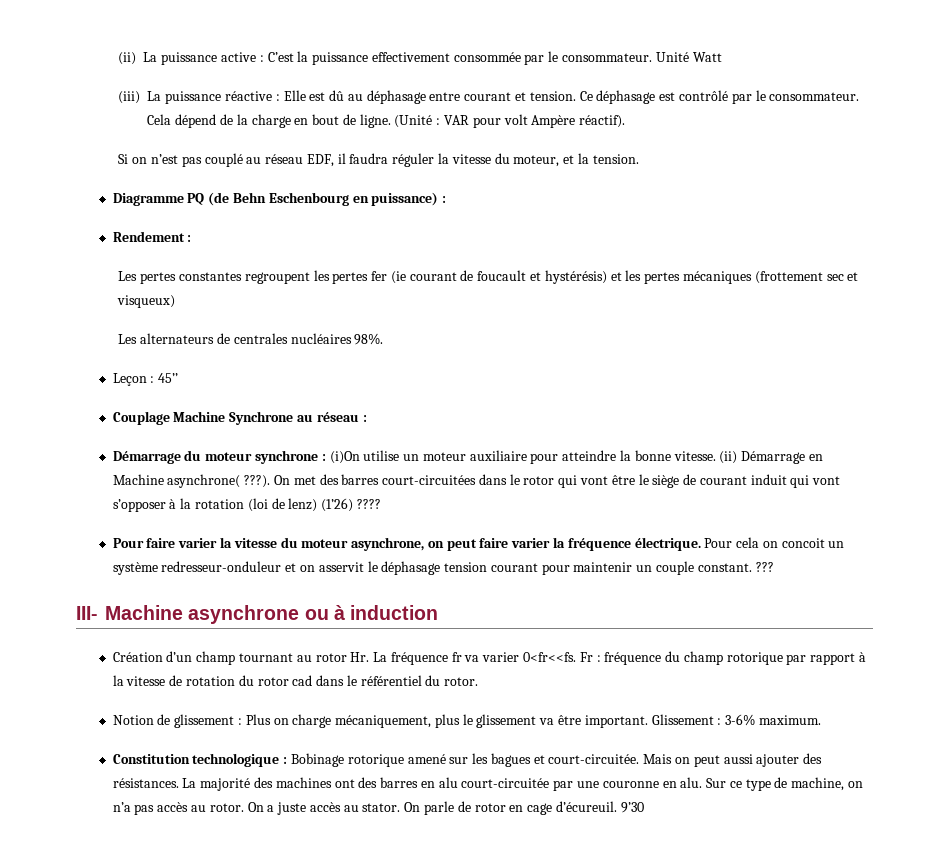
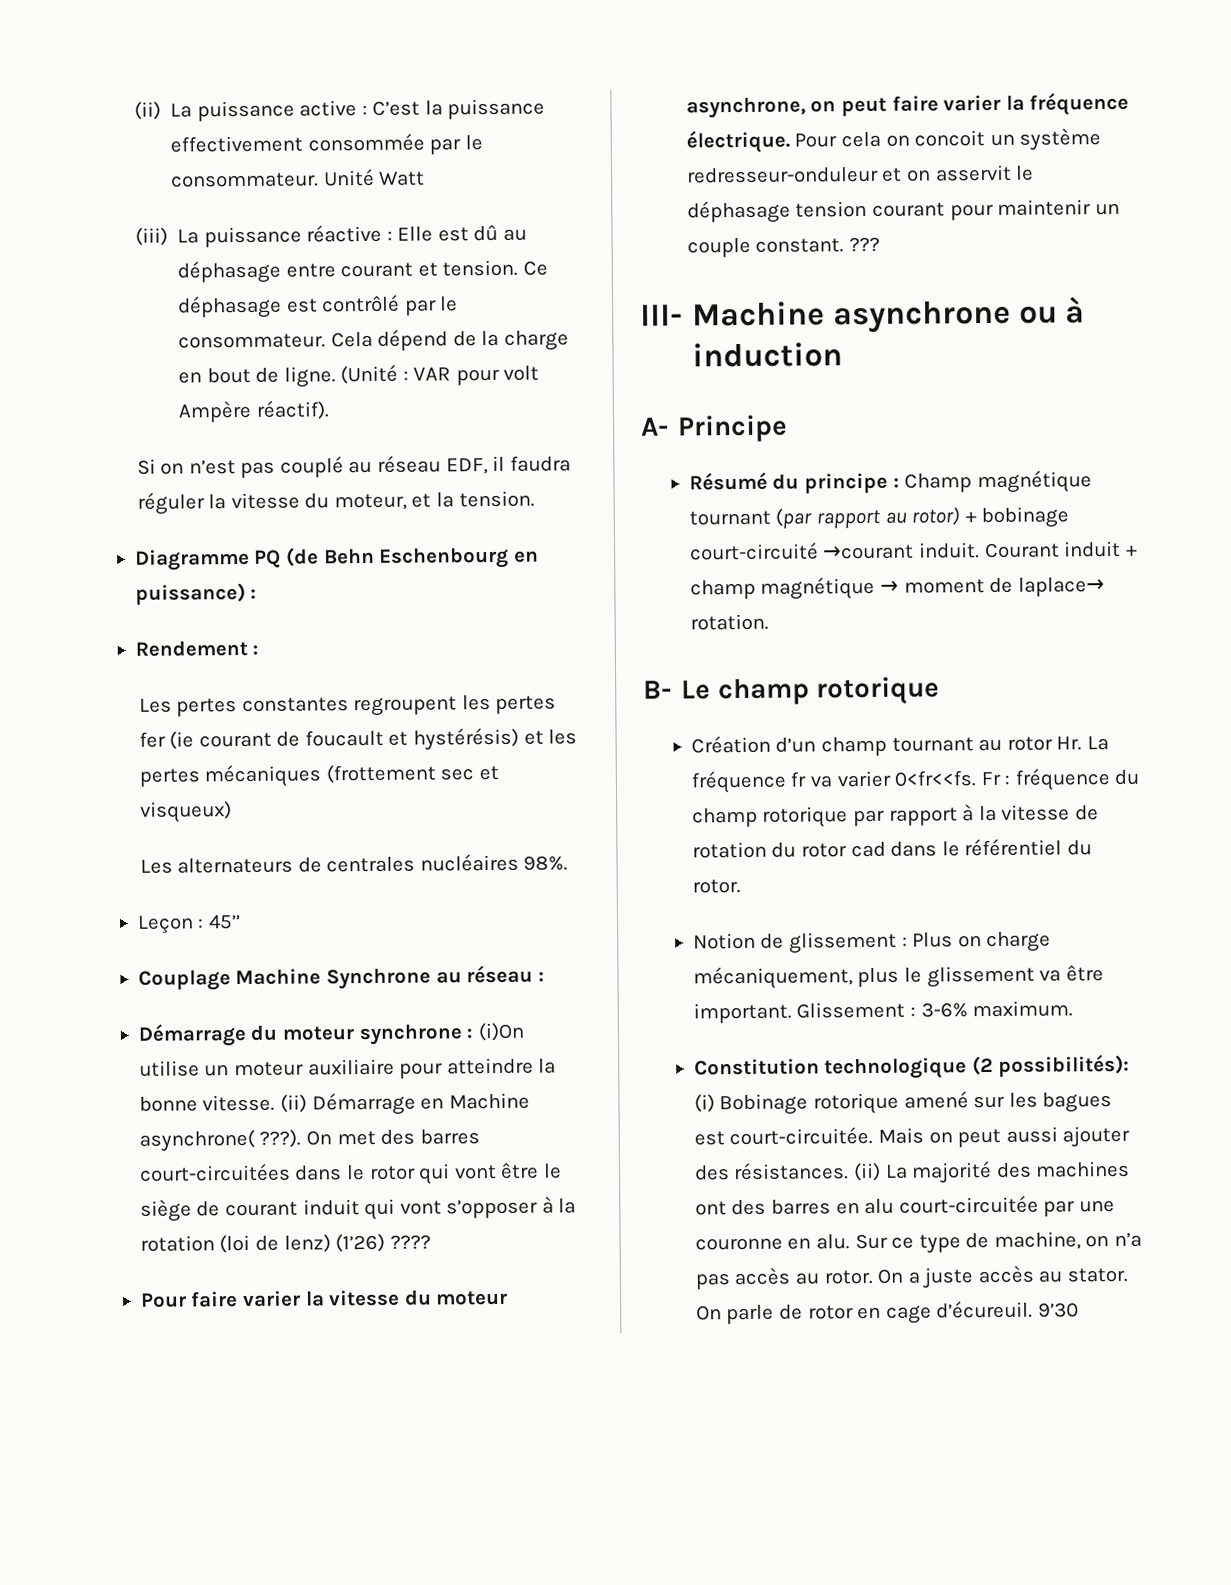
+ A- Principe
+ Résumé du principe : Champ magnétique tournant (par rapport au rotor) + bobinage court-circuité →courant induit. Courant induit + champ magnétique → moment de laplace→ rotation.
+ B- Le champ rotorique
- Constitution technologique : Bobinage rotorique amené sur les bagues et court-circuitée.
+ Constitution technologique (2 possibilités): (i) Bobinage rotorique amené sur les bagues est court-circuitée.
- La majorité des machines ont des barres en alu court-circuitée par une couronne en alu.
+ (ii) La majorité des machines ont des barres en alu court-circuitée par une couronne en alu.

